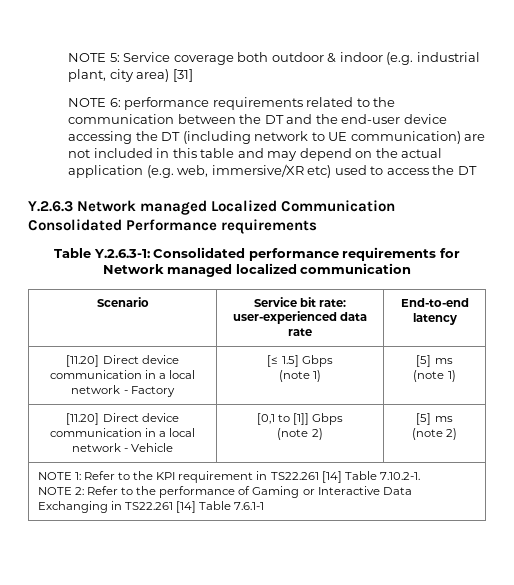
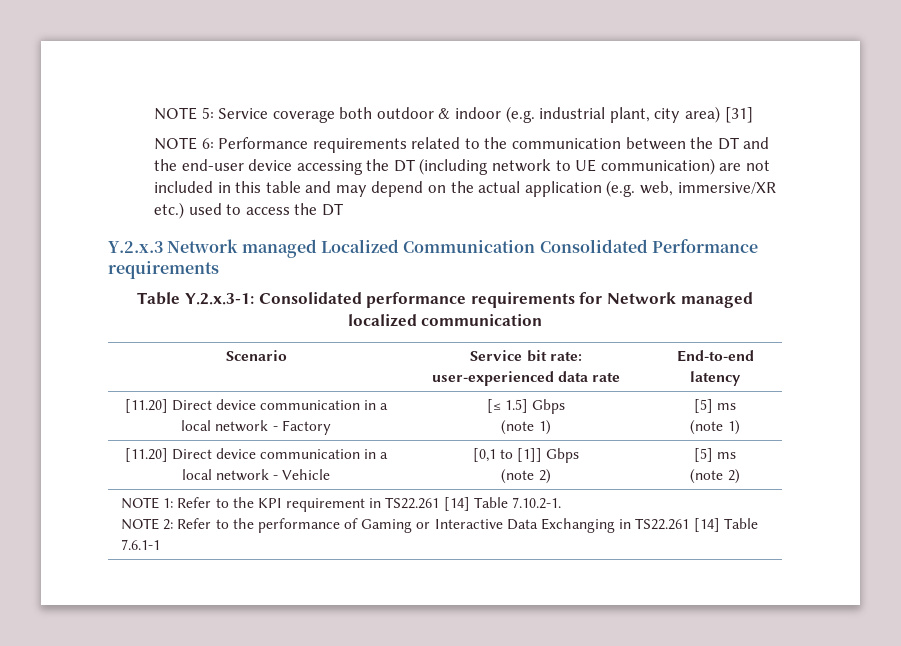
- NOTE 6: performance requirements related to the communication between the DT and the end-user device accessing the DT (including network to UE communication) are not included in this table and may depend on the actual application (e.g. web, immersive/XR etc) used to access the DT
+ NOTE 6: Performance requirements related to the communication between the DT and the end-user device accessing the DT (including network to UE communication) are not included in this table and may depend on the actual application (e.g. web, immersive/XR etc.) used to access the DT
- Y.2.6.3 Network managed Localized Communication Consolidated Performance requirements
+ Y.2.x.3 Network managed Localized Communication Consolidated Performance requirements
- Table Y.2.6.3-1: Consolidated performance requirements for Network managed localized communication
+ Table Y.2.x.3-1: Consolidated performance requirements for Network managed localized communication

